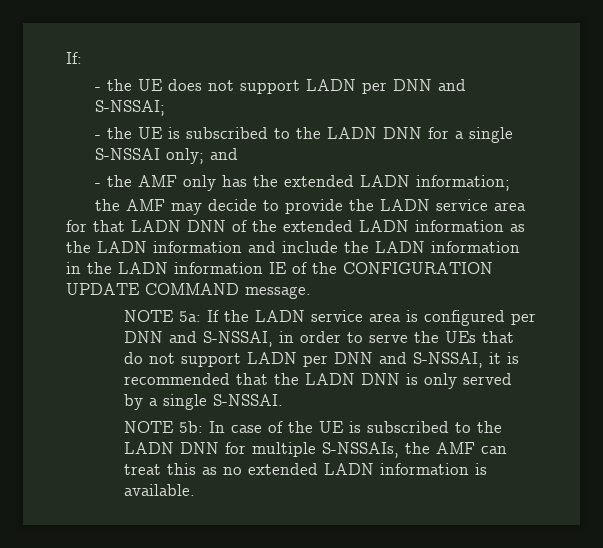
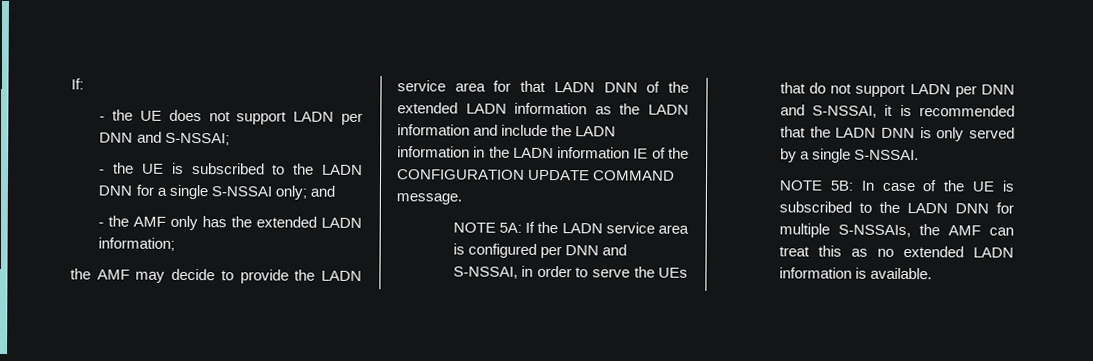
- NOTE 5a: If the LADN service area is configured per DNN and S-NSSAI, in order to serve the UEs that do not support LADN per DNN and S-NSSAI, it is recommended that the LADN DNN is only served by a single S-NSSAI.
+ NOTE 5A: If the LADN service area is configured per DNN and S-NSSAI, in order to serve the UEs that do not support LADN per DNN and S-NSSAI, it is recommended that the LADN DNN is only served by a single S-NSSAI.
- NOTE 5b: In case of the UE is subscribed to the LADN DNN for multiple S-NSSAIs, the AMF can treat this as no extended LADN information is available.
+ NOTE 5B: In case of the UE is subscribed to the LADN DNN for multiple S-NSSAIs, the AMF can treat this as no extended LADN information is available.

